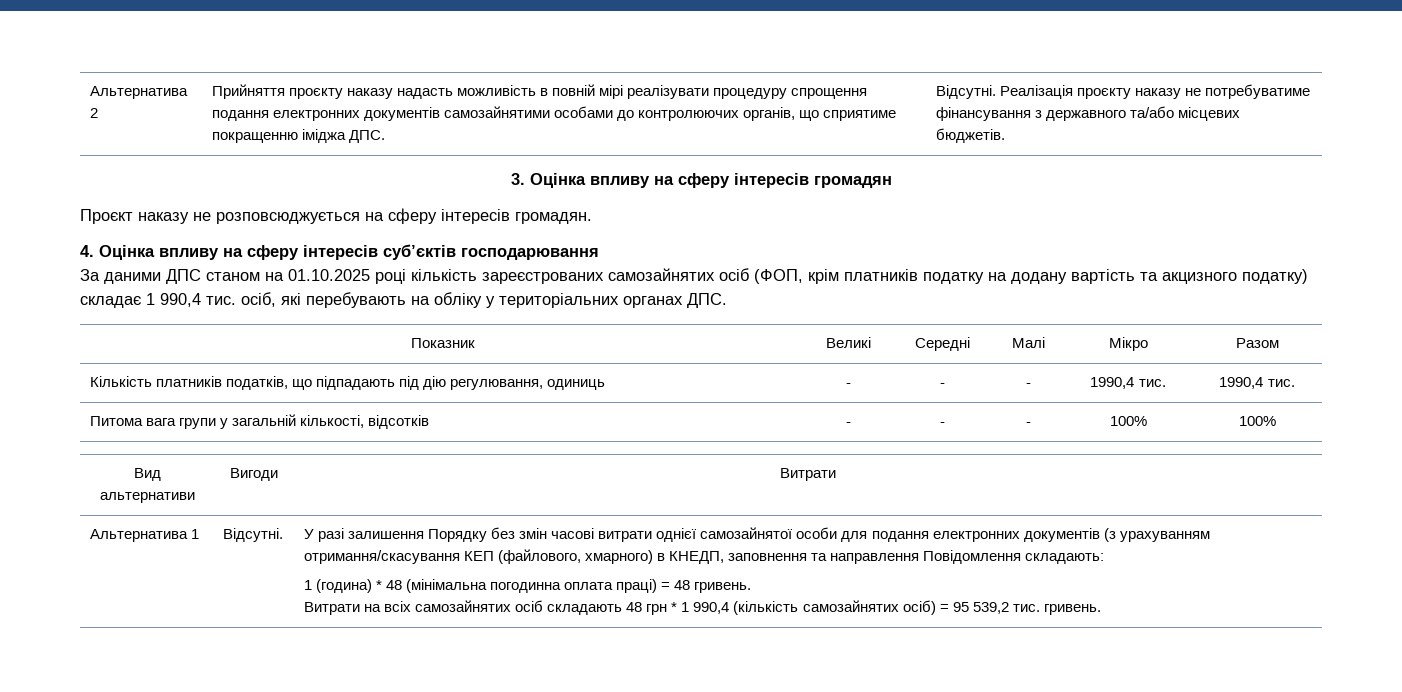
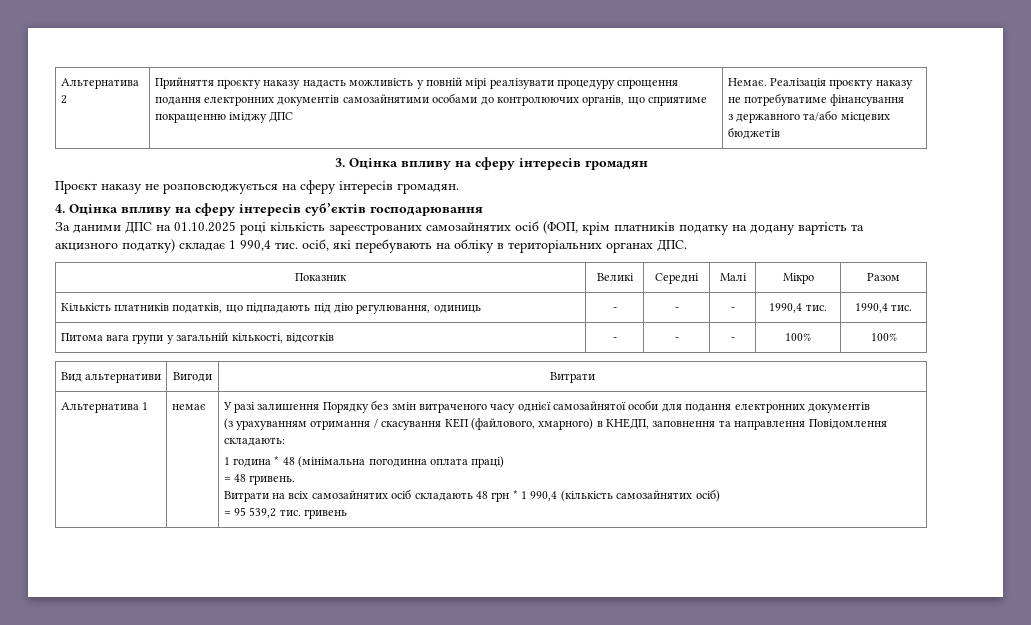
- Альтернатива 2 | Прийняття проєкту наказу надасть можливість в повній мірі реалізувати процедуру спрощення подання електронних документів самозайнятими особами до контролюючих органів, що сприятиме покращенню іміджа ДПС. | Відсутні. Реалізація проєкту наказу не потребуватиме фінансування з державного та/або місцевих бюджетів.
+ Альтернатива 2 | Прийняття проєкту наказу надасть можливість у повній мірі реалізувати процедуру спрощення подання електронних документів самозайнятими особами до контролюючих органів, що сприятиме покращенню іміджу ДПС | Немає. Реалізація проєкту наказу не потребуватиме фінансування
+ з державного та/або місцевих бюджетів
- За даними ДПС станом на 01.10.2025 році кількість зареєстрованих самозайнятих осіб (ФОП, крім платників податку на додану вартість та акцизного податку) складає 1 990,4 тис. осіб, які перебувають на обліку у територіальних органах ДПС.
+ За даними ДПС на 01.10.2025 році кількість зареєстрованих самозайнятих осіб (ФОП, крім платників податку на додану вартість та акцизного податку) складає 1 990,4 тис. осіб, які перебувають на обліку в територіальних органах ДПС.
- Альтернатива 1 | Відсутні.
+ Альтернатива 1 | немає
- У разі залишення Порядку без змін часові витрати однієї самозайнятої особи для подання електронних документів (з урахуванням отримання/скасування КЕП (файлового, хмарного) в КНЕДП, заповнення та направлення Повідомлення складають:
+ У разі залишення Порядку без змін витраченого часу однієї самозайнятої особи для подання електронних документів
+ (з урахуванням отримання / скасування КЕП (файлового, хмарного) в КНЕДП, заповнення та направлення Повідомлення складають:
- 1 (година) * 48 (мінімальна погодинна оплата праці) = 48 гривень.
+ 1 година * 48 (мінімальна погодинна оплата праці)
+ = 48 гривень.
- Витрати на всіх самозайнятих осіб складають 48 грн * 1 990,4 (кількість самозайнятих осіб) = 95 539,2 тис. гривень.
+ Витрати на всіх самозайнятих осіб складають 48 грн * 1 990,4 (кількість самозайнятих осіб)
+ = 95 539,2 тис. гривень

